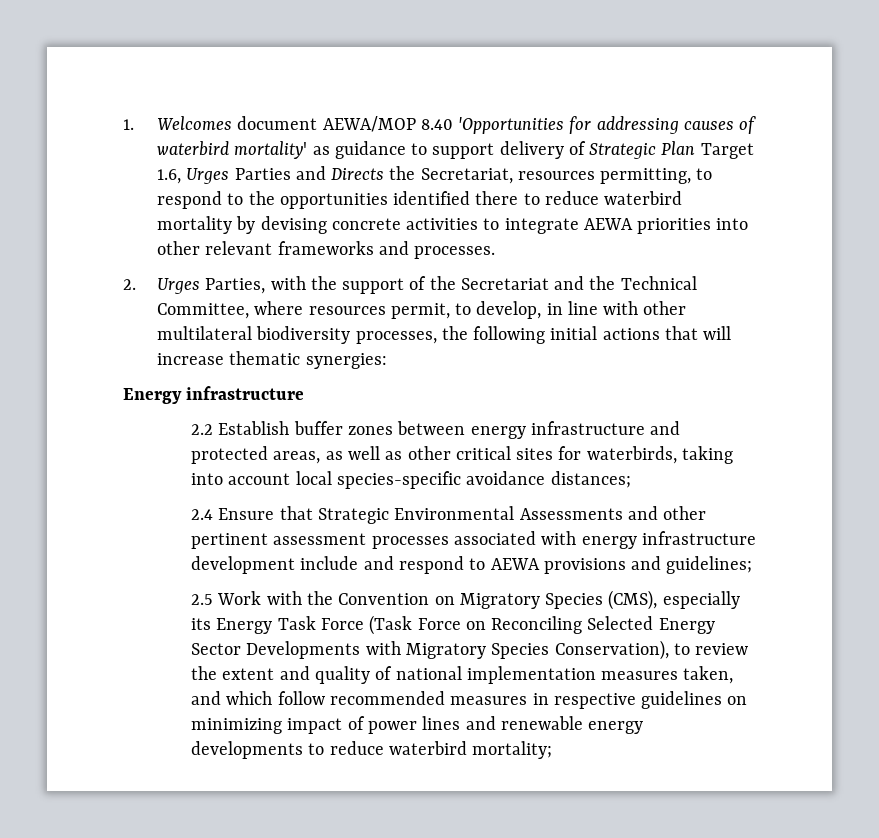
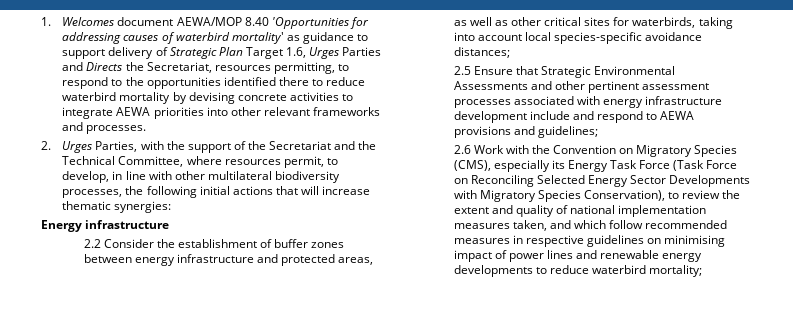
- 2.2 Establish buffer zones between energy infrastructure and protected areas, as well as other critical sites for waterbirds, taking into account local species-specific avoidance distances;
+ 2.2 Consider the establishment of buffer zones between energy infrastructure and protected areas, as well as other critical sites for waterbirds, taking into account local species-specific avoidance distances;
- 2.4 Ensure that Strategic Environmental Assessments and other pertinent assessment processes associated with energy infrastructure development include and respond to AEWA provisions and guidelines;
+ 2.5 Ensure that Strategic Environmental Assessments and other pertinent assessment processes associated with energy infrastructure development include and respond to AEWA provisions and guidelines;
- 2.5 Work with the Convention on Migratory Species (CMS), especially its Energy Task Force (Task Force on Reconciling Selected Energy Sector Developments with Migratory Species Conservation), to review the extent and quality of national implementation measures taken, and which follow recommended measures in respective guidelines on minimizing impact of power lines and renewable energy developments to reduce waterbird mortality;
+ 2.6 Work with the Convention on Migratory Species (CMS), especially its Energy Task Force (Task Force on Reconciling Selected Energy Sector Developments with Migratory Species Conservation), to review the extent and quality of national implementation measures taken, and which follow recommended measures in respective guidelines on minimising impact of power lines and renewable energy developments to reduce waterbird mortality;

